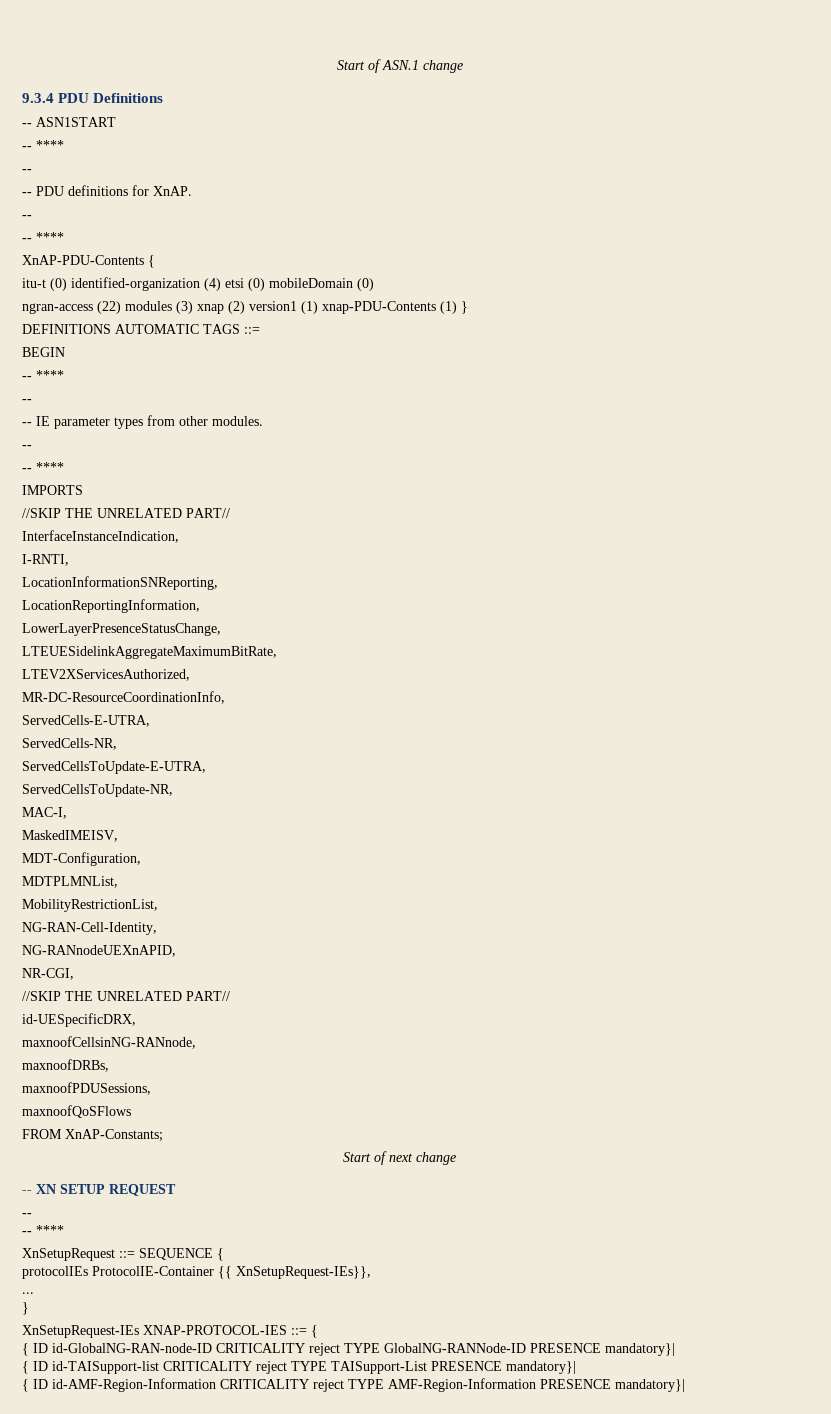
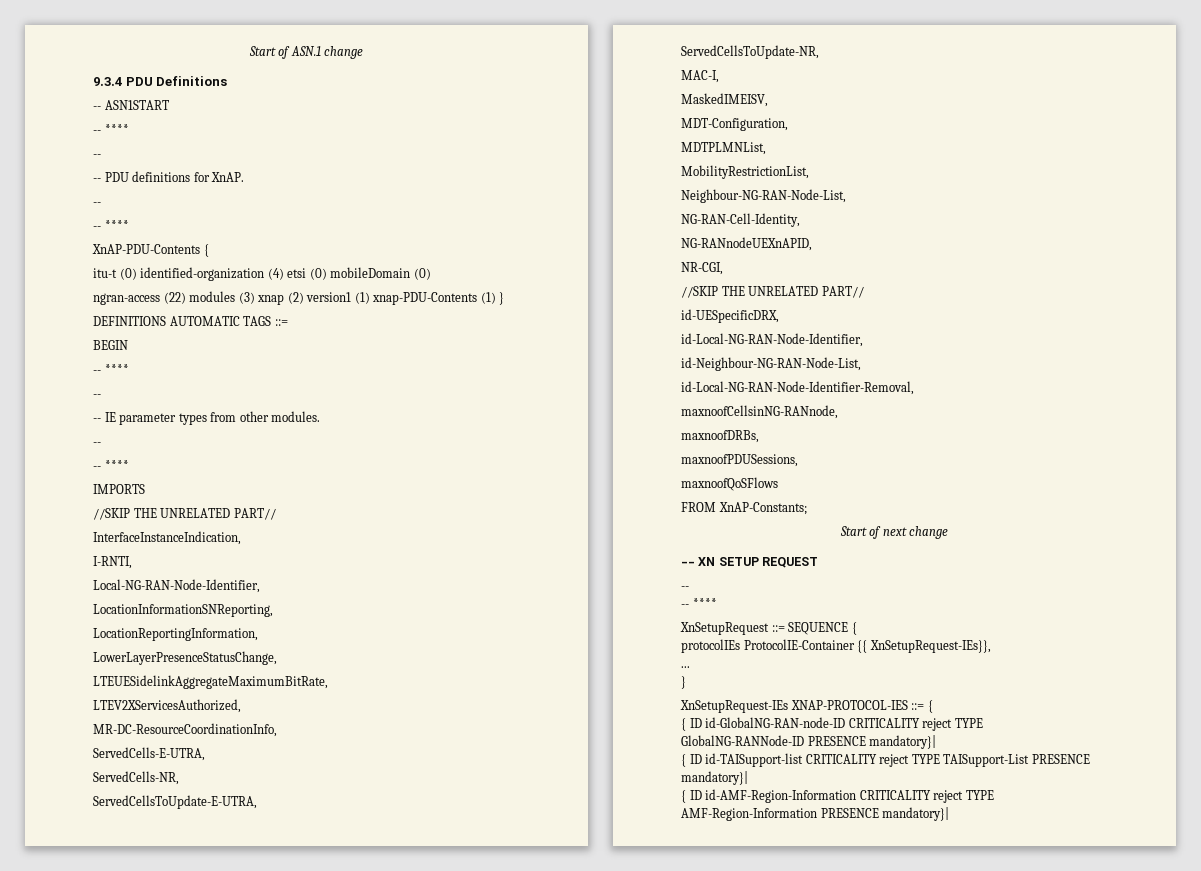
+ Local-NG-RAN-Node-Identifier,
+ Neighbour-NG-RAN-Node-List,
+ id-Local-NG-RAN-Node-Identifier,
+ id-Neighbour-NG-RAN-Node-List,
+ id-Local-NG-RAN-Node-Identifier-Removal,

